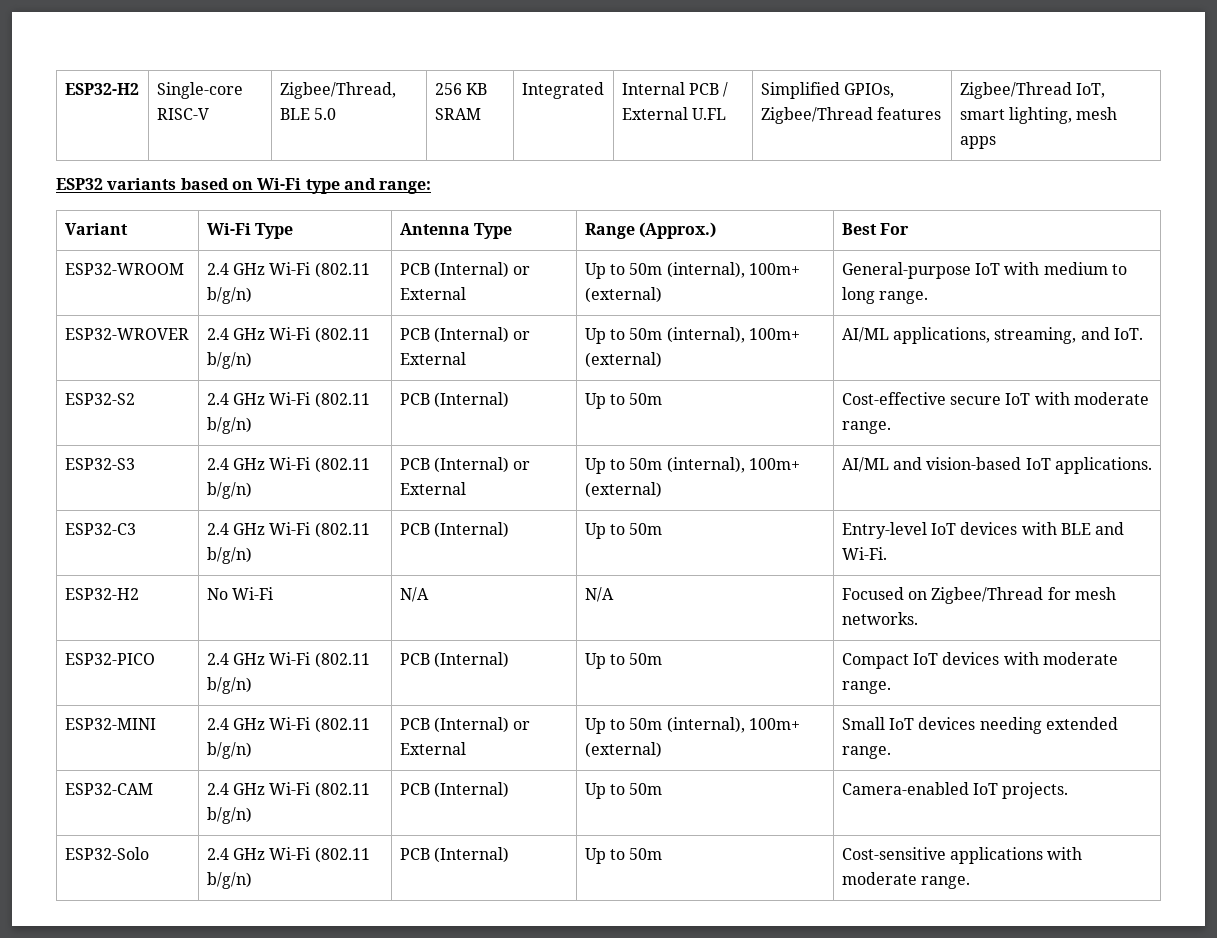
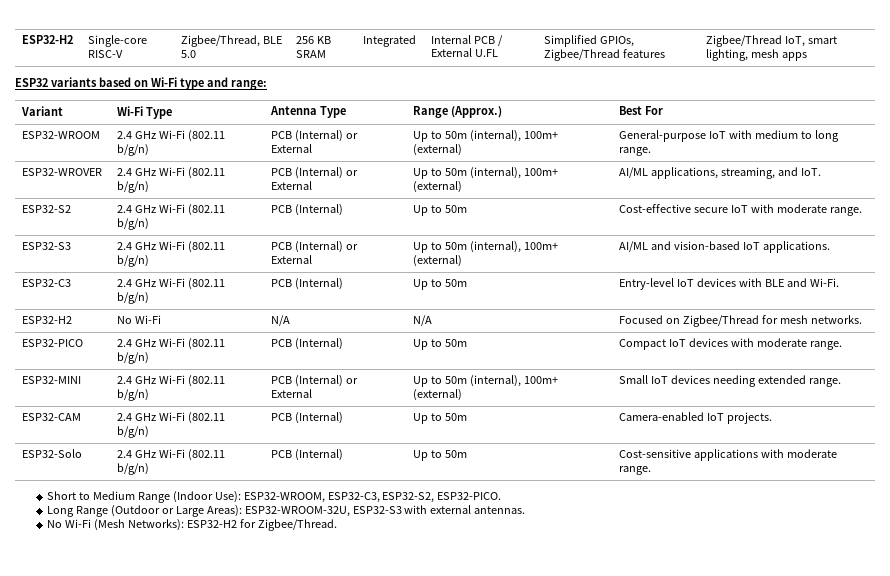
+ Short to Medium Range (Indoor Use): ESP32-WROOM, ESP32-C3, ESP32-S2, ESP32-PICO.
+ Long Range (Outdoor or Large Areas): ESP32-WROOM-32U, ESP32-S3 with external antennas.
+ No Wi-Fi (Mesh Networks): ESP32-H2 for Zigbee/Thread.

